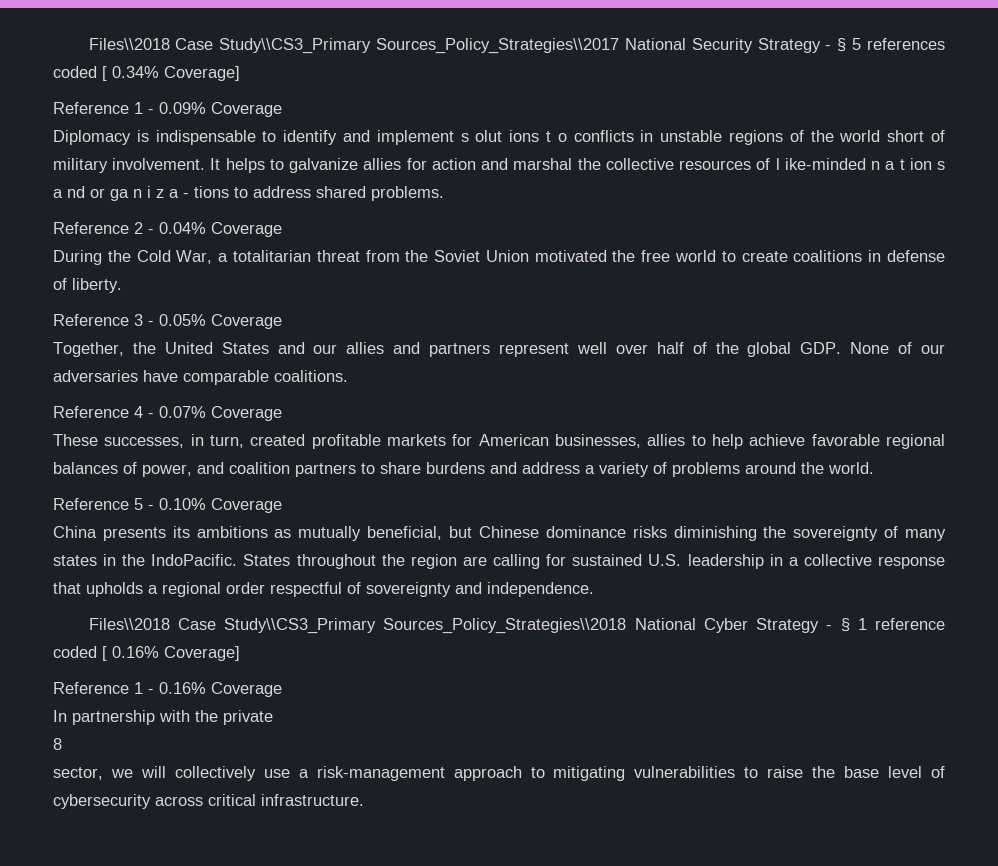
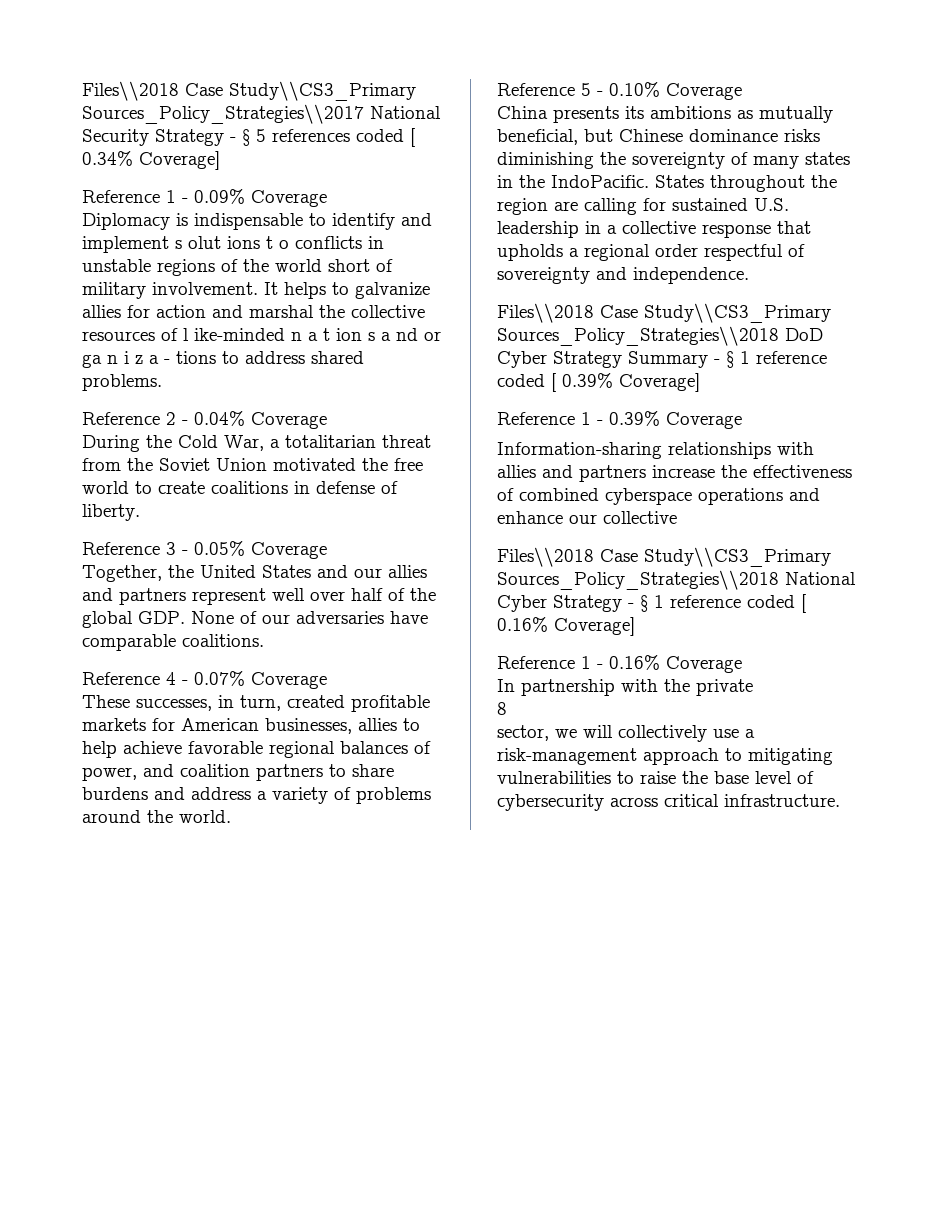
+ Files\\2018 Case Study\\CS3_Primary Sources_Policy_Strategies\\2018 DoD Cyber Strategy Summary - § 1 reference coded [ 0.39% Coverage]
+ Reference 1 - 0.39% Coverage
+ Information-sharing relationships with allies and partners increase the effectiveness of combined cyberspace operations and enhance our collective

